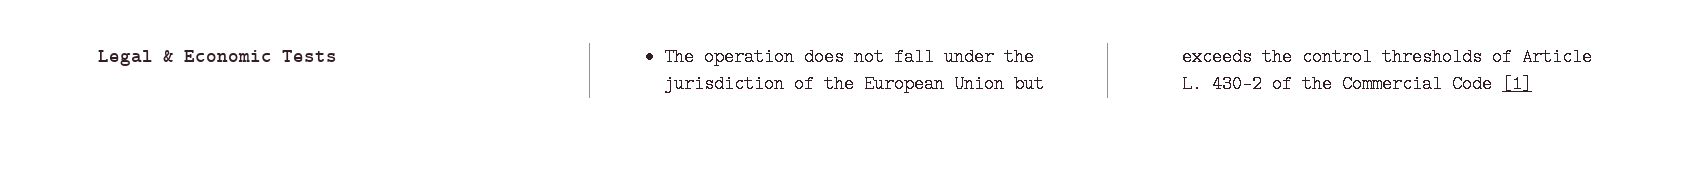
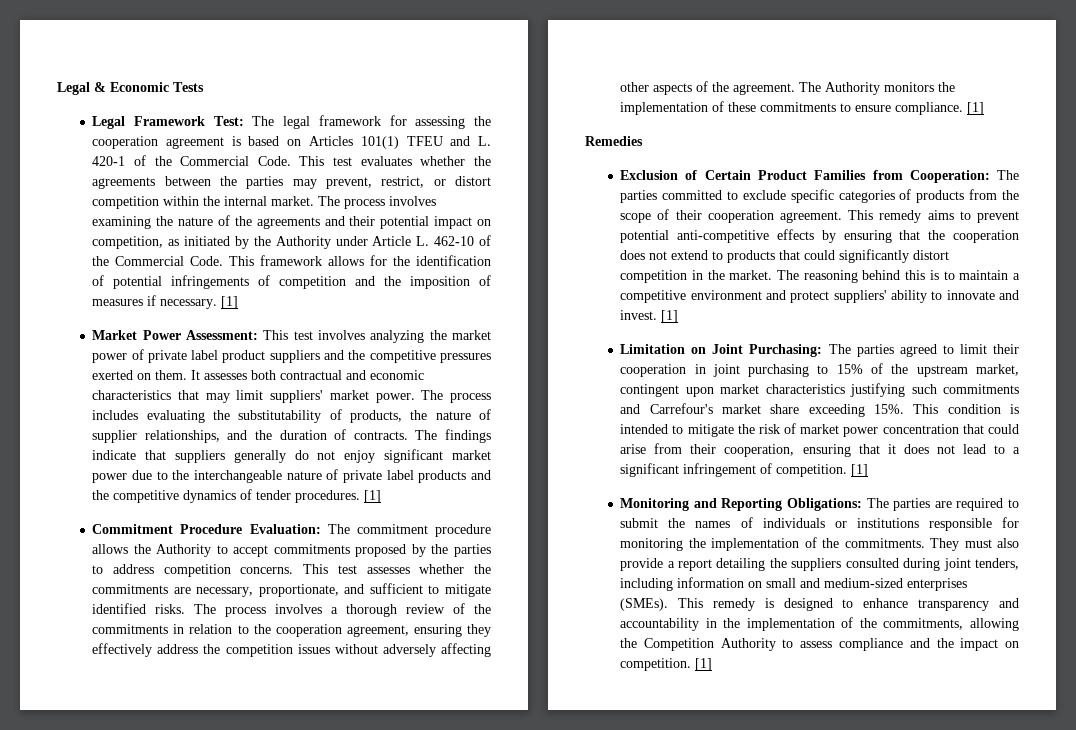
- The operation does not fall under the jurisdiction of the European Union but exceeds the control thresholds of Article L. 430-2 of the Commercial Code [1]
+ Legal Framework Test: The legal framework for assessing the cooperation agreement is based on Articles 101(1) TFEU and L. 420-1 of the Commercial Code. This test evaluates whether the agreements between the parties may prevent, restrict, or distort competition within the internal market. The process involves examining the nature of the agreements and their potential impact on competition, as initiated by the Authority under Article L. 462-10 of the Commercial Code. This framework allows for the identification of potential infringements of competition and the imposition of measures if necessary. [1]
+ Market Power Assessment: This test involves analyzing the market power of private label product suppliers and the competitive pressures exerted on them. It assesses both contractual and economic characteristics that may limit suppliers' market power. The process includes evaluating the substitutability of products, the nature of supplier relationships, and the duration of contracts. The findings indicate that suppliers generally do not enjoy significant market power due to the interchangeable nature of private label products and the competitive dynamics of tender procedures. [1]
+ Commitment Procedure Evaluation: The commitment procedure allows the Authority to accept commitments proposed by the parties to address competition concerns. This test assesses whether the commitments are necessary, proportionate, and sufficient to mitigate identified risks. The process involves a thorough review of the commitments in relation to the cooperation agreement, ensuring they effectively address the competition issues without adversely affecting other aspects of the agreement. The Authority monitors the implementation of these commitments to ensure compliance. [1]
+ Remedies
+ Exclusion of Certain Product Families from Cooperation: The parties committed to exclude specific categories of products from the scope of their cooperation agreement. This remedy aims to prevent potential anti-competitive effects by ensuring that the cooperation does not extend to products that could significantly distort competition in the market. The reasoning behind this is to maintain a competitive environment and protect suppliers' ability to innovate and invest. [1]
+ Limitation on Joint Purchasing: The parties agreed to limit their cooperation in joint purchasing to 15% of the upstream market, contingent upon market characteristics justifying such commitments and Carrefour's market share exceeding 15%. This condition is intended to mitigate the risk of market power concentration that could arise from their cooperation, ensuring that it does not lead to a significant infringement of competition. [1]
+ Monitoring and Reporting Obligations: The parties are required to submit the names of individuals or institutions responsible for monitoring the implementation of the commitments. They must also provide a report detailing the suppliers consulted during joint tenders, including information on small and medium-sized enterprises (SMEs). This remedy is designed to enhance transparency and accountability in the implementation of the commitments, allowing the Competition Authority to assess compliance and the impact on competition. [1]

